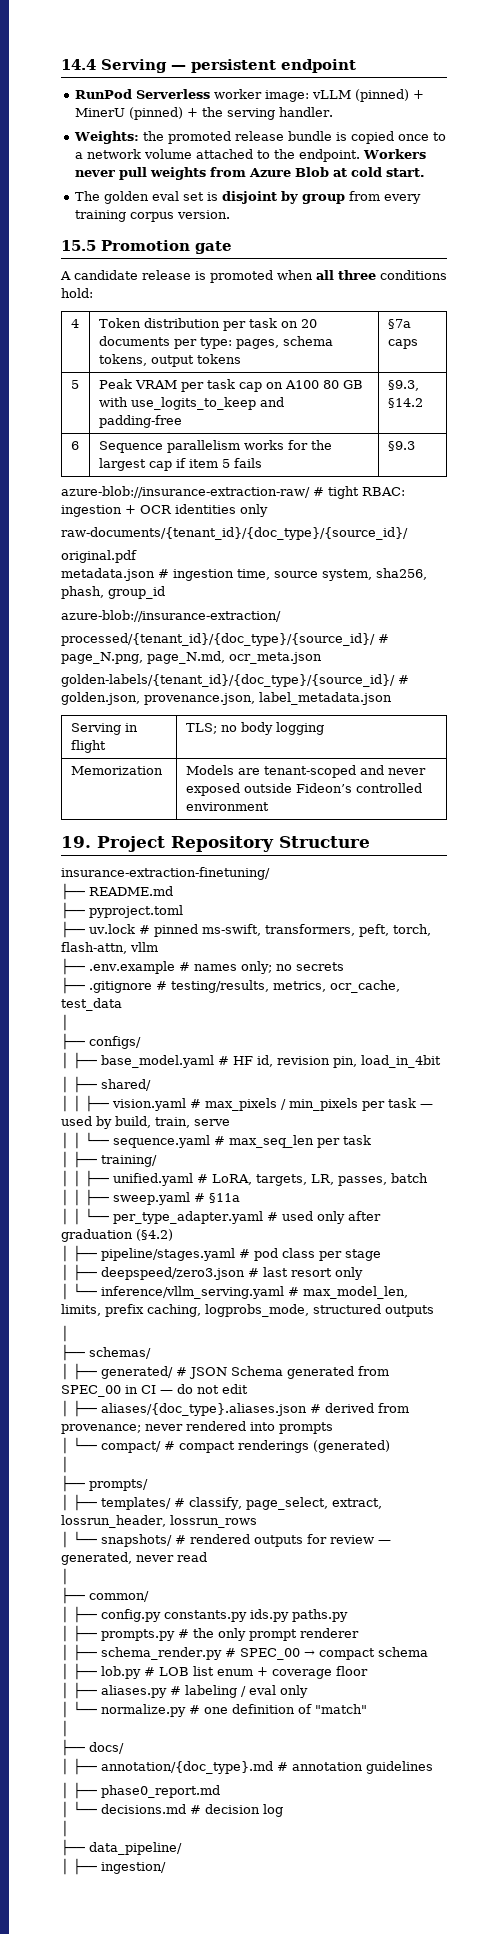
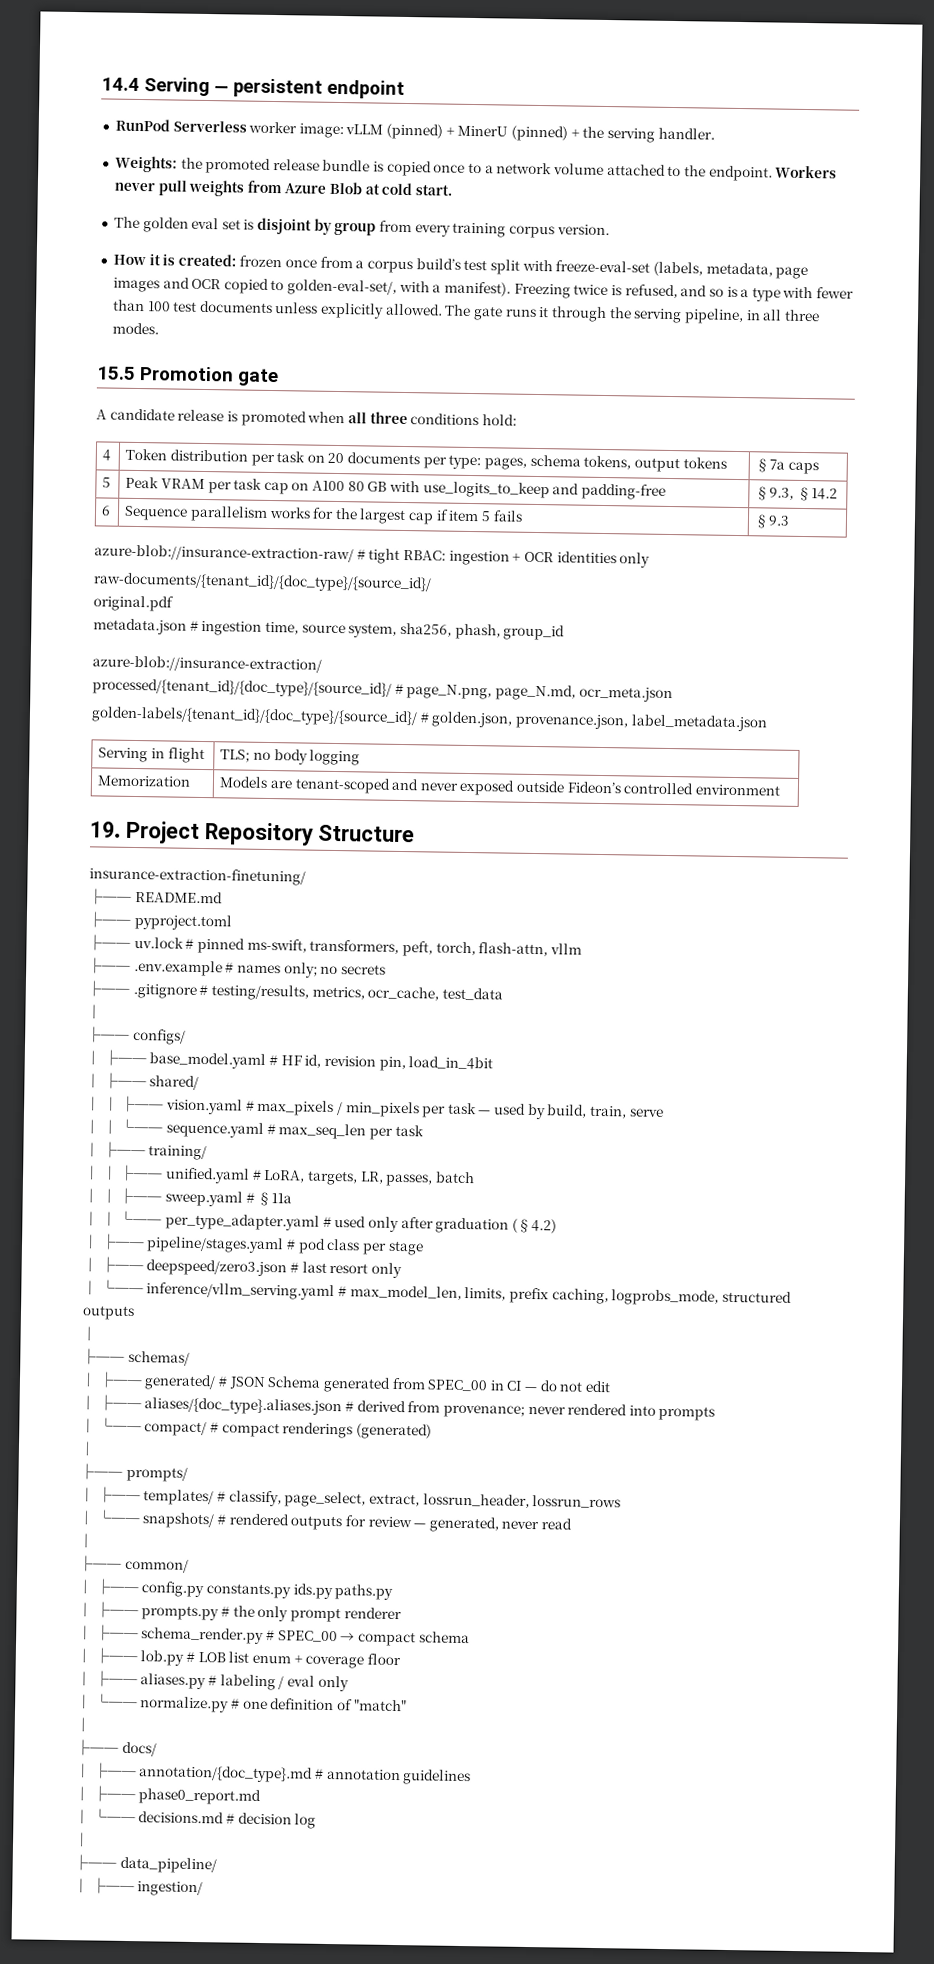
+ How it is created: frozen once from a corpus build’s test split with freeze-eval-set (labels, metadata, page images and OCR copied to golden-eval-set/, with a manifest). Freezing twice is refused, and so is a type with fewer than 100 test documents unless explicitly allowed. The gate runs it through the serving pipeline, in all three modes.

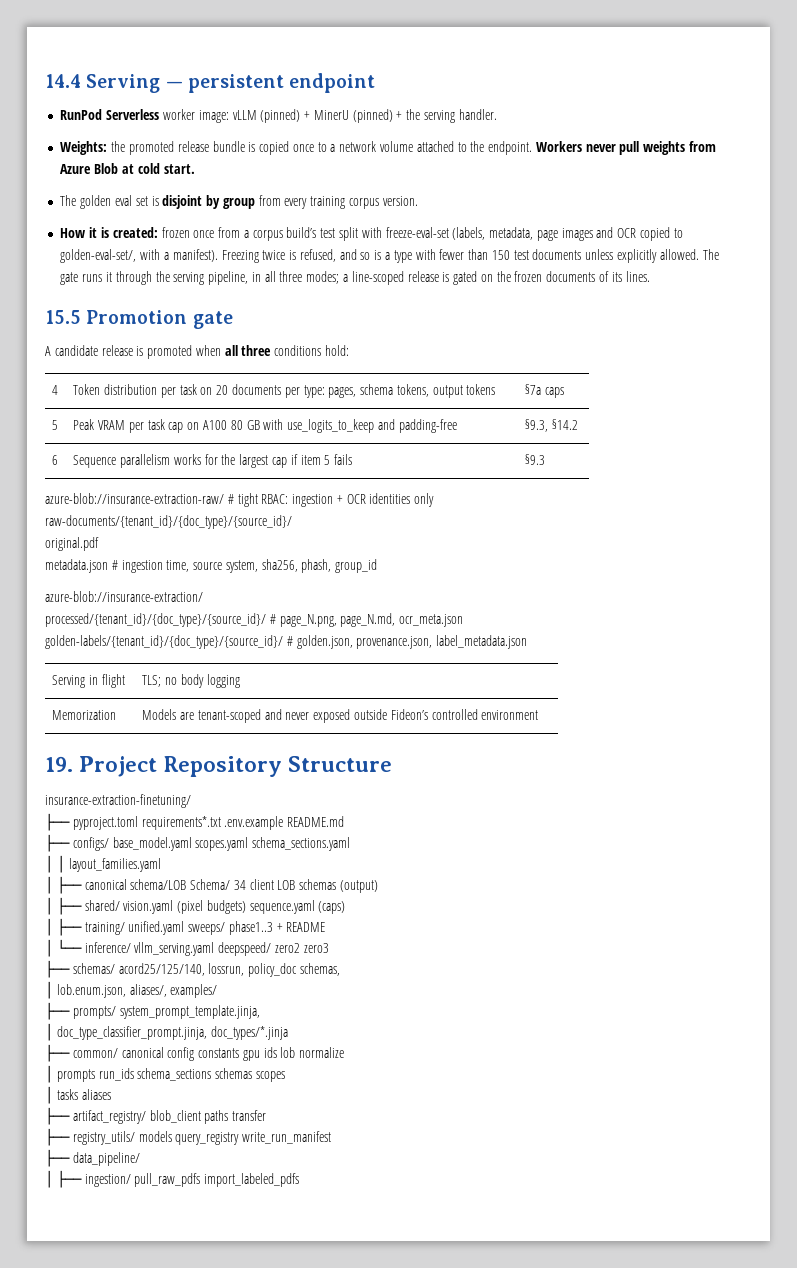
- Freezing twice is refused, and so is a type with fewer than 100 test documents unless explicitly allowed.
+ Freezing twice is refused, and so is a type with fewer than 150 test documents unless explicitly allowed.
- The gate runs it through the serving pipeline, in all three modes.
+ The gate runs it through the serving pipeline, in all three modes; a line-scoped release is gated on the frozen documents of its lines.
- ├── README.md
+ ├── pyproject.toml requirements*.txt .env.example README.md
- ├── pyproject.toml
- ├── uv.lock # pinned ms-swift, transformers, peft, torch, flash-attn, vllm
- ├── .env.example # names only; no secrets
- ├── .gitignore # testing/results, metrics, ocr_cache, test_data
- │
- ├── configs/
- │ ├── base_model.yaml # HF id, revision pin, load_in_4bit
- │ ├── shared/
- │ │ ├── vision.yaml # max_pixels / min_pixels per task — used by build, train, serve
- │ │ └── sequence.yaml # max_seq_len per task
- │ ├── training/
- │ │ ├── unified.yaml # LoRA, targets, LR, passes, batch
- │ │ ├── sweep.yaml # §11a
- │ │ └── per_type_adapter.yaml # used only after graduation (§4.2)
- │ ├── pipeline/stages.yaml # pod class per stage
- │ ├── deepspeed/zero3.json # last resort only
- │ └── inference/vllm_serving.yaml # max_model_len, limits, prefix caching, logprobs_mode, structured outputs
- │
- ├── schemas/
- │ ├── generated/ # JSON Schema generated from SPEC_00 in CI — do not edit
- │ ├── aliases/{doc_type}.aliases.json # derived from provenance; never rendered into prompts
- │ └── compact/ # compact renderings (generated)
- │
+ ├── configs/ base_model.yaml scopes.yaml schema_sections.yaml
+ │ │ layout_families.yaml
+ │ ├── canonical schema/LOB Schema/ 34 client LOB schemas (output)
+ │ ├── shared/ vision.yaml (pixel budgets) sequence.yaml (caps)
+ │ ├── training/ unified.yaml sweeps/ phase1..3 + README
+ │ └── inference/ vllm_serving.yaml deepspeed/ zero2 zero3
+ ├── schemas/ acord25/125/140, lossrun, policy_doc schemas,
+ │ lob.enum.json, aliases/, examples/
- ├── prompts/
- │ ├── templates/ # classify, page_select, extract, lossrun_header, lossrun_rows
- │ └── snapshots/ # rendered outputs for review — generated, never read
- │
- ├── common/
- │ ├── config.py constants.py ids.py paths.py
- │ ├── prompts.py # the only prompt renderer
- │ ├── schema_render.py # SPEC_00 → compact schema
- │ ├── lob.py # LOB list enum + coverage floor
- │ ├── aliases.py # labeling / eval only
- │ └── normalize.py # one definition of "match"
- │
- ├── docs/
- │ ├── annotation/{doc_type}.md # annotation guidelines
- │ ├── phase0_report.md
- │ └── decisions.md # decision log
- │
+ ├── prompts/ system_prompt_template.jinja,
+ │ doc_type_classifier_prompt.jinja, doc_types/*.jinja
+ ├── common/ canonical config constants gpu ids lob normalize
+ │ prompts run_ids schema_sections schemas scopes
+ │ tasks aliases
+ ├── artifact_registry/ blob_client paths transfer
+ ├── registry_utils/ models query_registry write_run_manifest
- │ ├── ingestion/
+ │ ├── ingestion/ pull_raw_pdfs import_labeled_pdfs

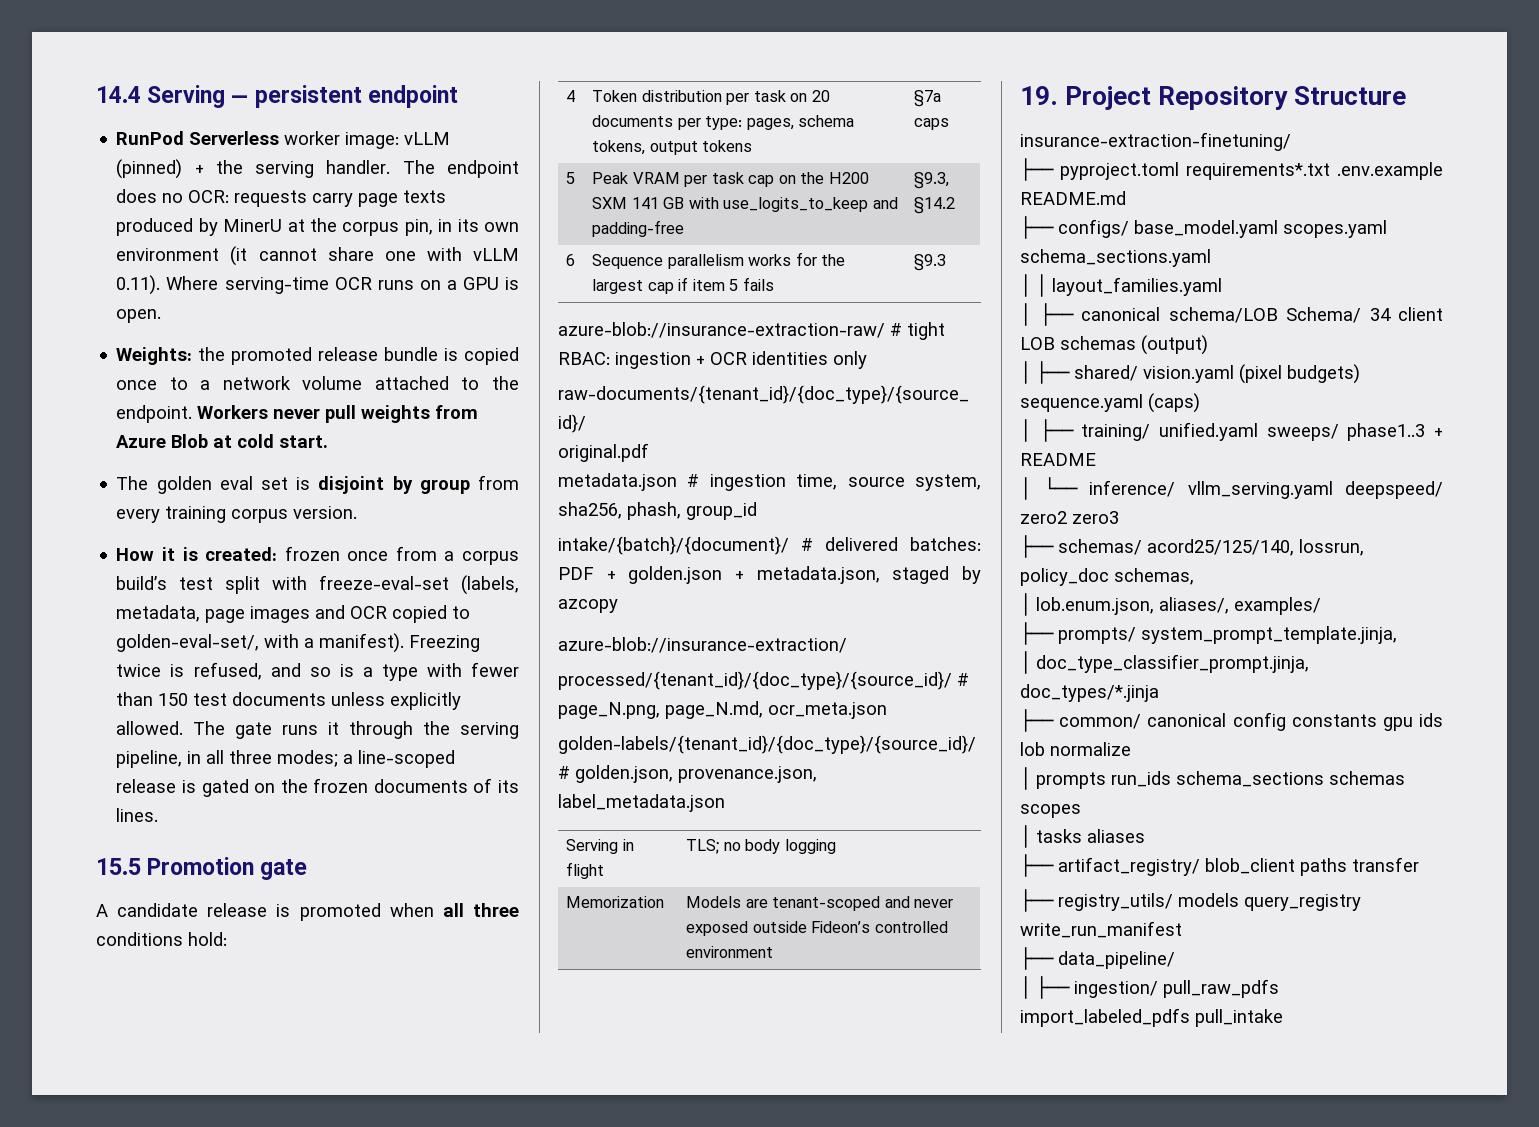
- RunPod Serverless worker image: vLLM (pinned) + MinerU (pinned) + the serving handler.
+ RunPod Serverless worker image: vLLM (pinned) + the serving handler. The endpoint does no OCR: requests carry page texts produced by MinerU at the corpus pin, in its own environment (it cannot share one with vLLM 0.11). Where serving-time OCR runs on a GPU is open.
- 5 | Peak VRAM per task cap on A100 80 GB with use_logits_to_keep and padding-free | §9.3, §14.2
+ 5 | Peak VRAM per task cap on the H200 SXM 141 GB with use_logits_to_keep and padding-free | §9.3, §14.2
+ intake/{batch}/{document}/ # delivered batches: PDF + golden.json + metadata.json, staged by azcopy
- │ ├── ingestion/ pull_raw_pdfs import_labeled_pdfs
+ │ ├── ingestion/ pull_raw_pdfs import_labeled_pdfs pull_intake

